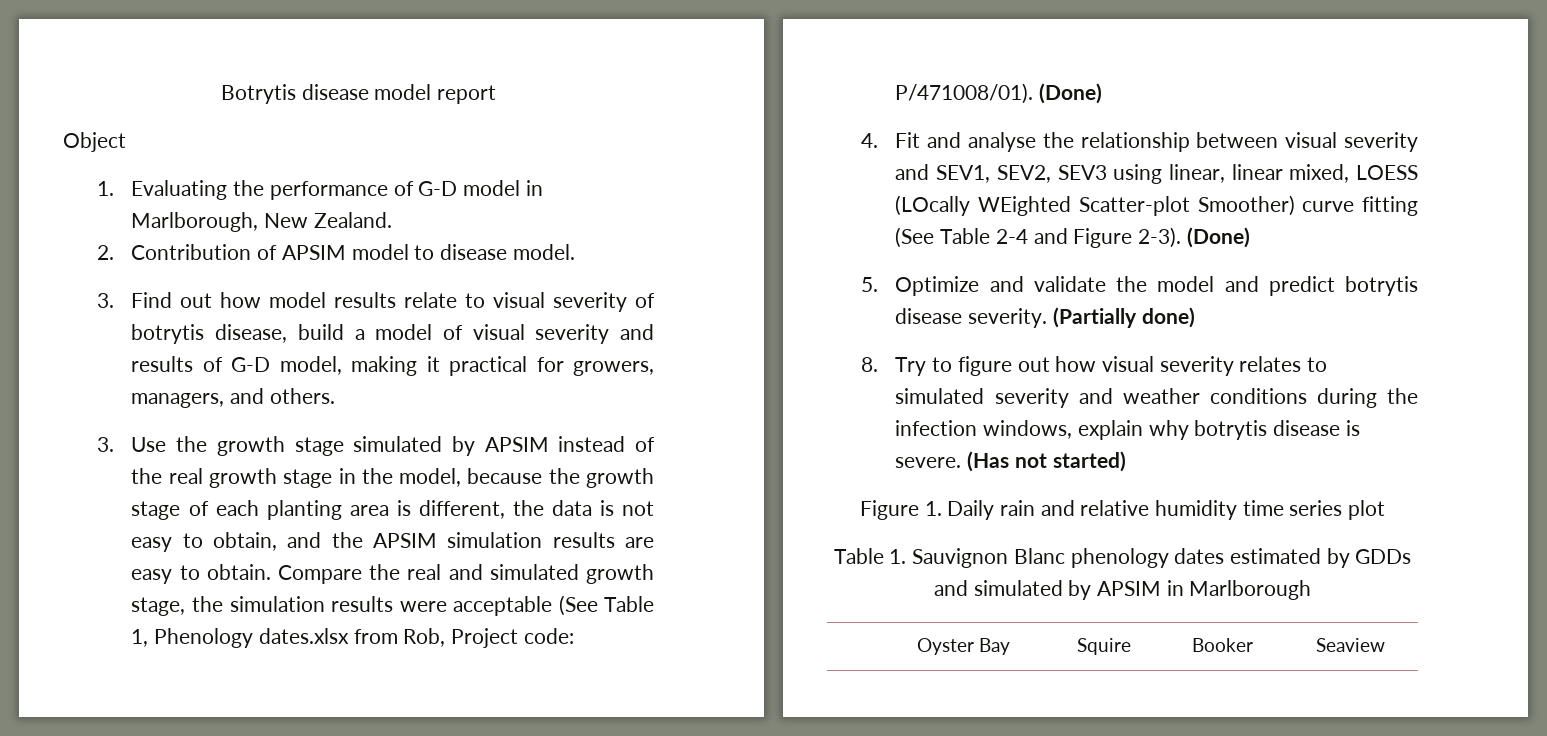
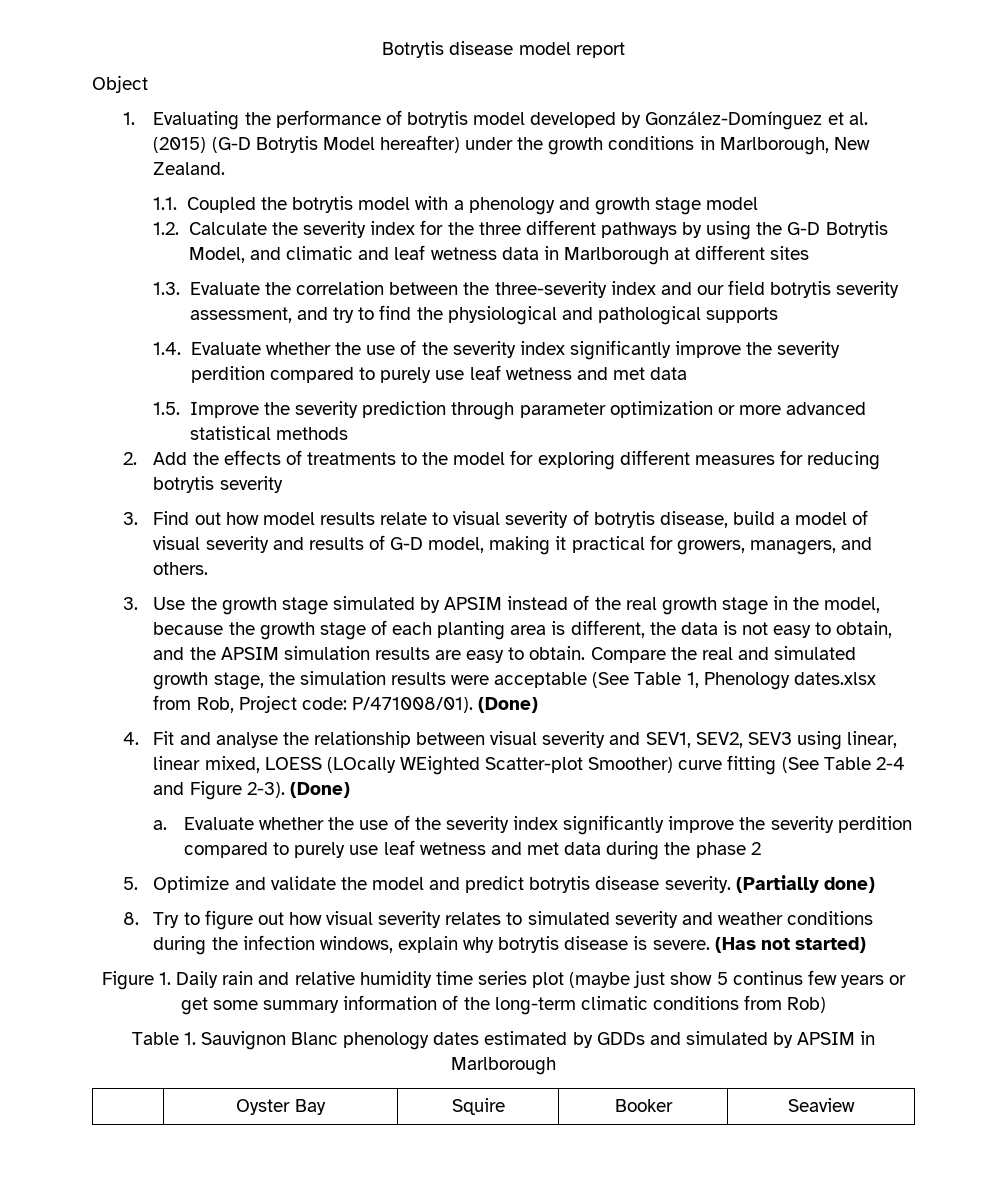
- 1. Evaluating the performance of G-D model in Marlborough, New Zealand.
- 2. Contribution of APSIM model to disease model.
+ 1. Evaluating the performance of botrytis model developed by González-Domínguez et al. (2015) (G-D Botrytis Model hereafter) under the growth conditions in Marlborough, New Zealand.
+ 1.1. Coupled the botrytis model with a phenology and growth stage model
+ 1.2. Calculate the severity index for the three different pathways by using the G-D Botrytis Model, and climatic and leaf wetness data in Marlborough at different sites
+ 1.3. Evaluate the correlation between the three-severity index and our field botrytis severity assessment, and try to find the physiological and pathological supports
+ 1.4. Evaluate whether the use of the severity index significantly improve the severity perdition compared to purely use leaf wetness and met data
+ 1.5. Improve the severity prediction through parameter optimization or more advanced statistical methods
+ 2. Add the effects of treatments to the model for exploring different measures for reducing botrytis severity
+ a. Evaluate whether the use of the severity index significantly improve the severity perdition compared to purely use leaf wetness and met data during the phase 2
- Figure 1. Daily rain and relative humidity time series plot
+ Figure 1. Daily rain and relative humidity time series plot (maybe just show 5 continus few years or get some summary information of the long-term climatic conditions from Rob)

